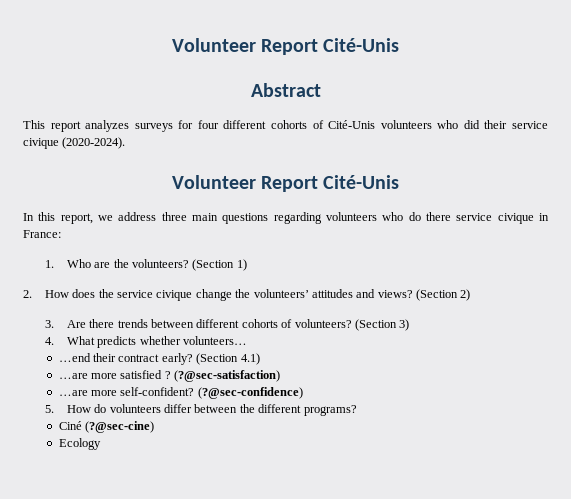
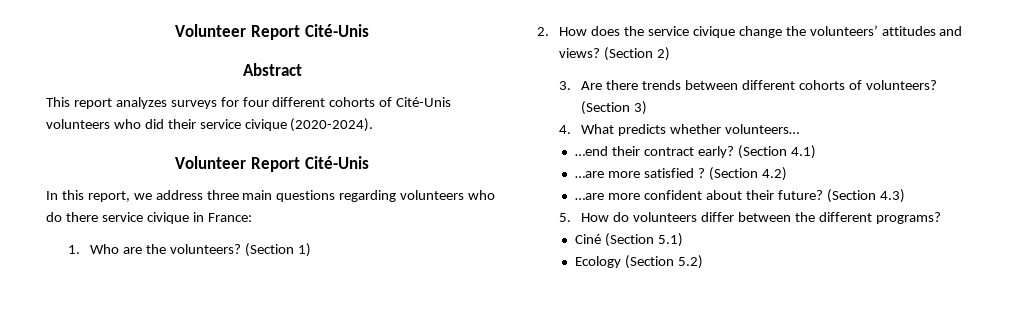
- (?@sec-satisfaction)
- …are more self-confident? (?@sec-confidence)
+ (Section 4.2)
+ …are more confident about their future? (Section 4.3)
- Ciné (?@sec-cine)
+ Ciné (Section 5.1)
- Ecology
+ Ecology (Section 5.2)

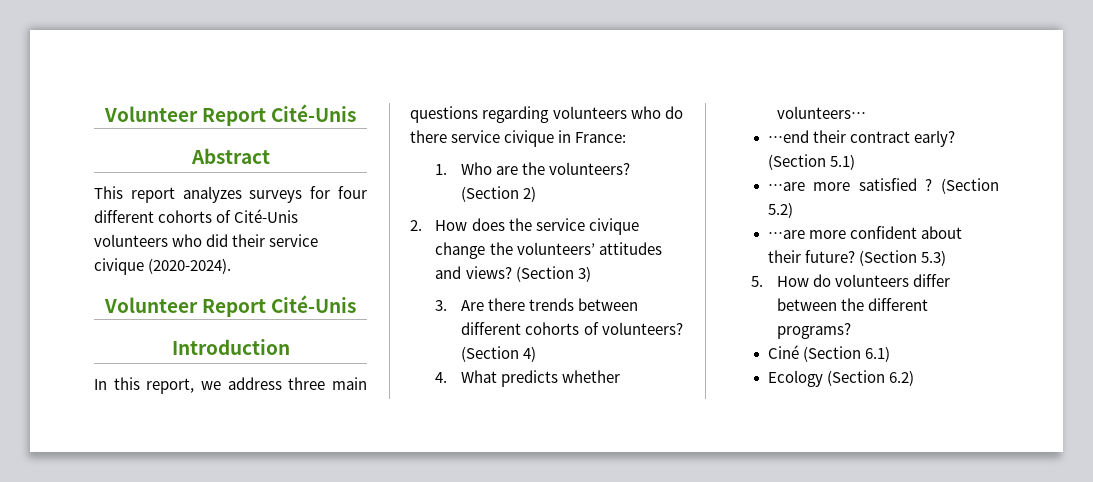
+ Introduction
- (Section 1)
+ (Section 2)
- (Section 2)
+ (Section 3)
- (Section 3)
+ (Section 4)
- (Section 4.1)
+ (Section 5.1)
- (Section 4.2)
+ (Section 5.2)
- (Section 4.3)
+ (Section 5.3)
- Ciné (Section 5.1)
+ Ciné (Section 6.1)
- Ecology (Section 5.2)
+ Ecology (Section 6.2)

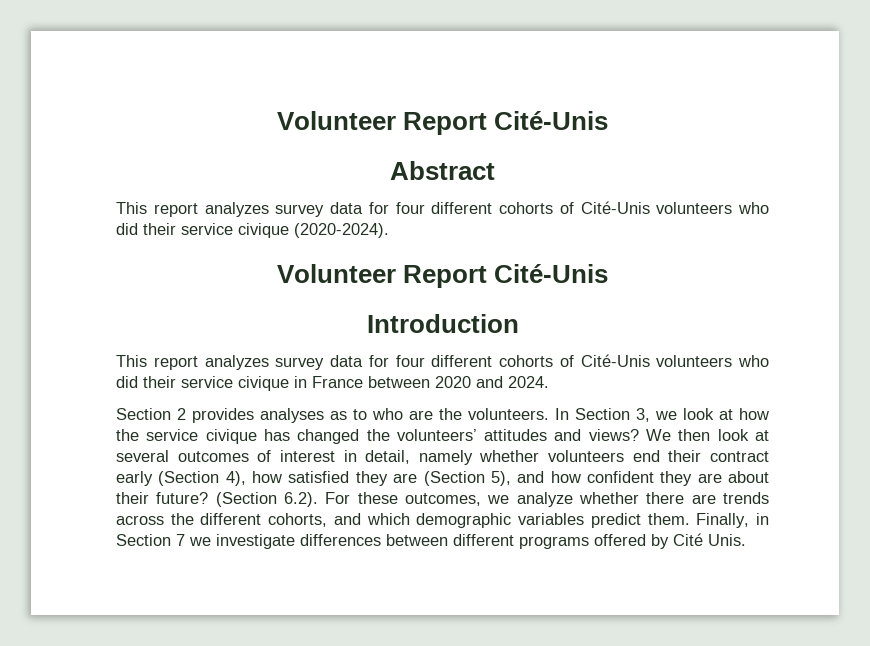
- This report analyzes surveys for four different cohorts of Cité-Unis volunteers who did their service civique (2020-2024).
+ This report analyzes survey data for four different cohorts of Cité-Unis volunteers who did their service civique (2020-2024).
- In this report, we address three main questions regarding volunteers who do there service civique in France:
- 1. Who are the volunteers? (Section 2)
- 2. How does the service civique change the volunteers’ attitudes and views?
+ This report analyzes survey data for four different cohorts of Cité-Unis volunteers who did their service civique in France between 2020 and 2024.
+ Section 2 provides analyses as to who are the volunteers. In Section 3, we look at how the service civique has changed the volunteers’ attitudes and views?
- (Section 3)
- 3. Are there trends between different cohorts of volunteers? (Section 4)
- 4. What predicts whether volunteers…
- …end their contract early? (Section 5.1)
- …are more satisfied ? (Section 5.2)
- …are more confident about their future? (Section 5.3)
- 5. How do volunteers differ between the different programs?
- Ciné (Section 6.1)
- Ecology (Section 6.2)
+ We then look at several outcomes of interest in detail, namely whether volunteers end their contract early (Section 4), how satisfied they are (Section 5), and how confident they are about their future? (Section 6.2). For these outcomes, we analyze whether there are trends across the different cohorts, and which demographic variables predict them. Finally, in Section 7 we investigate differences between different programs offered by Cité Unis.

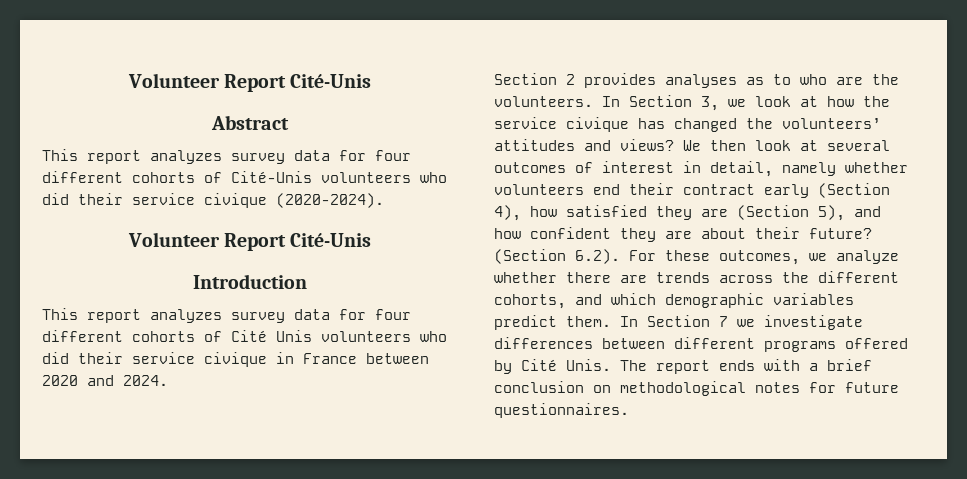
- This report analyzes survey data for four different cohorts of Cité-Unis volunteers who did their service civique in France between 2020 and 2024.
+ This report analyzes survey data for four different cohorts of Cité Unis volunteers who did their service civique in France between 2020 and 2024.
- Finally, in Section 7 we investigate differences between different programs offered by Cité Unis.
+ In Section 7 we investigate differences between different programs offered by Cité Unis.
+ The report ends with a brief conclusion on methodological notes for future questionnaires.

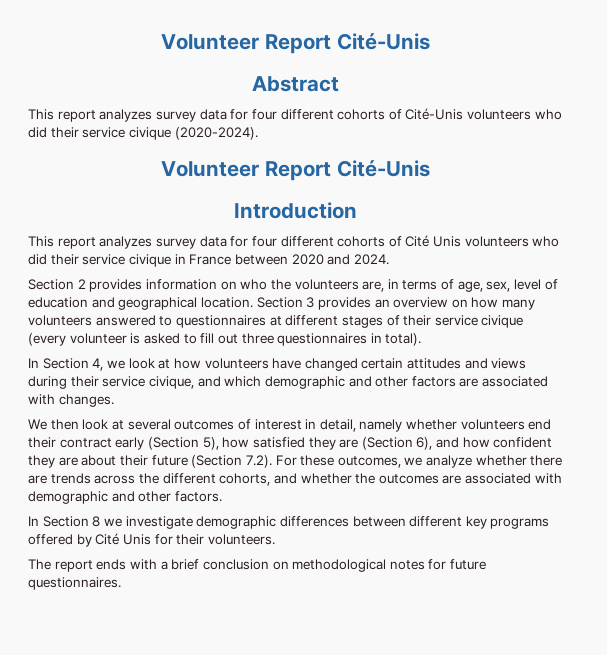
- Section 2 provides analyses as to who are the volunteers. In Section 3, we look at how the service civique has changed the volunteers’ attitudes and views? We then look at several outcomes of interest in detail, namely whether volunteers end their contract early (Section 4), how satisfied they are (Section 5), and how confident they are about their future? (Section 6.2). For these outcomes, we analyze whether there are trends across the different cohorts, and which demographic variables predict them. In Section 7 we investigate differences between different programs offered by Cité Unis. The report ends with a brief conclusion on methodological notes for future questionnaires.
+ Section 2 provides information on who the volunteers are, in terms of age, sex, level of education and geographical location. Section 3 provides an overview on how many volunteers answered to questionnaires at different stages of their service civique (every volunteer is asked to fill out three questionnaires in total).
+ In Section 4, we look at how volunteers have changed certain attitudes and views during their service civique, and which demographic and other factors are associated with changes.
+ We then look at several outcomes of interest in detail, namely whether volunteers end their contract early (Section 5), how satisfied they are (Section 6), and how confident they are about their future (Section 7.2). For these outcomes, we analyze whether there are trends across the different cohorts, and whether the outcomes are associated with demographic and other factors.
+ In Section 8 we investigate demographic differences between different key programs offered by Cité Unis for their volunteers.
+ The report ends with a brief conclusion on methodological notes for future questionnaires.

